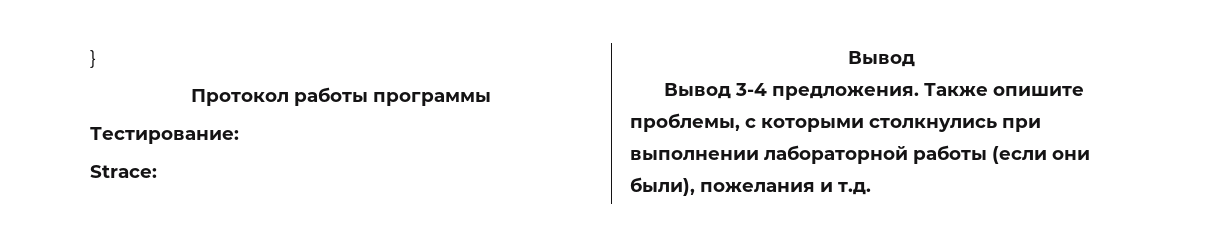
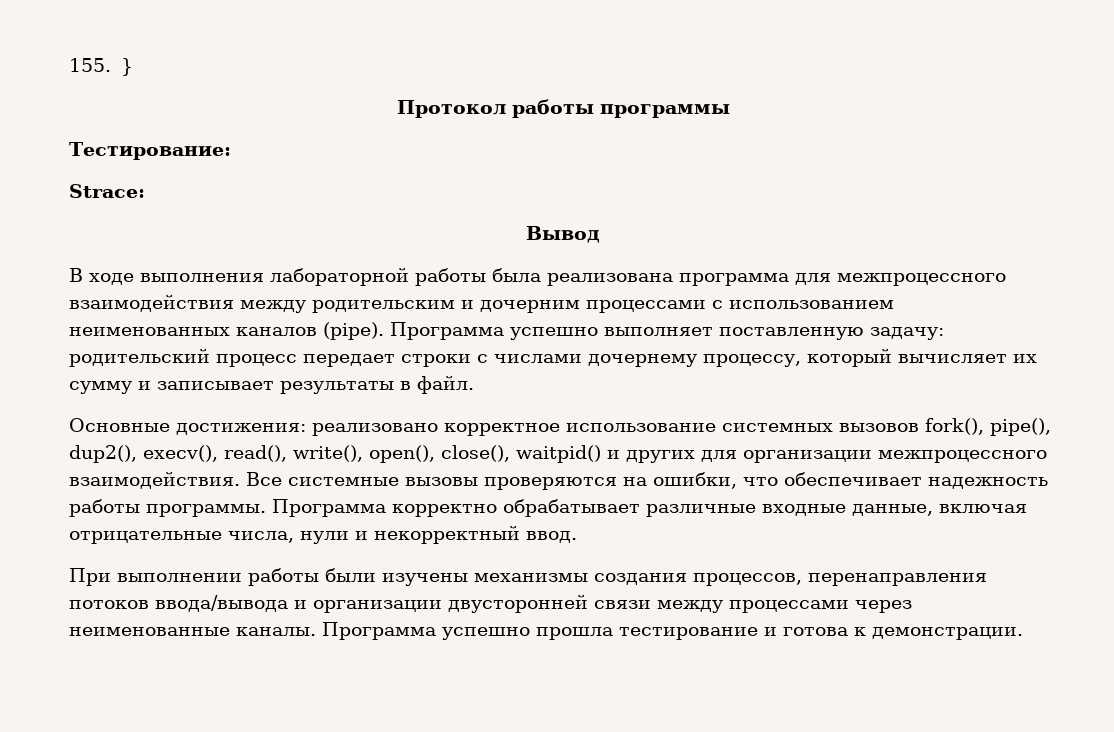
- }
+ 155. }
- Вывод 3-4 предложения. Также опишите проблемы, с которыми столкнулись при выполнении лабораторной работы (если они были), пожелания и т.д.
+ В ходе выполнения лабораторной работы была реализована программа для межпроцессного взаимодействия между родительским и дочерним процессами с использованием неименованных каналов (pipe). Программа успешно выполняет поставленную задачу: родительский процесс передает строки с числами дочернему процессу, который вычисляет их сумму и записывает результаты в файл.
+ Основные достижения: реализовано корректное использование системных вызовов fork(), pipe(), dup2(), execv(), read(), write(), open(), close(), waitpid() и других для организации межпроцессного взаимодействия. Все системные вызовы проверяются на ошибки, что обеспечивает надежность работы программы. Программа корректно обрабатывает различные входные данные, включая отрицательные числа, нули и некорректный ввод.
+ При выполнении работы были изучены механизмы создания процессов, перенаправления потоков ввода/вывода и организации двусторонней связи между процессами через неименованные каналы. Программа успешно прошла тестирование и готова к демонстрации.

